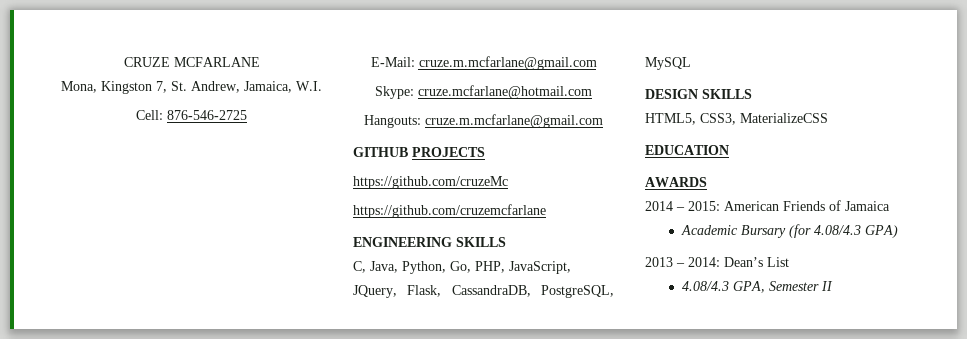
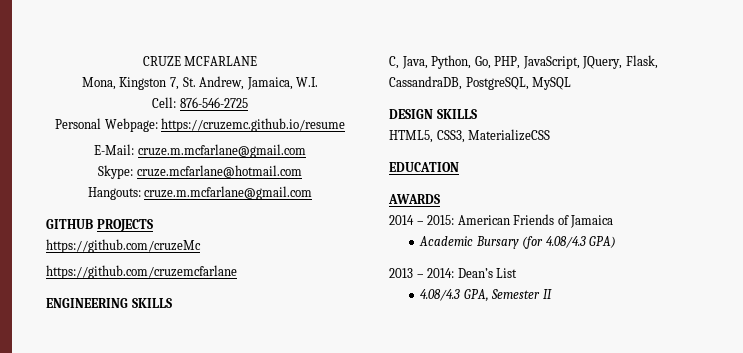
+ Personal Webpage: https://cruzemc.github.io/resume

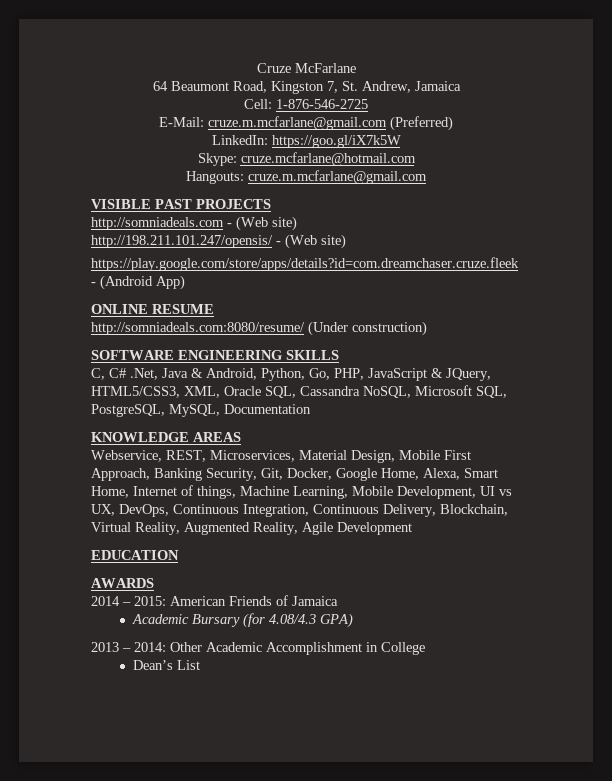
- CRUZE MCFARLANE
- Mona, Kingston 7, St. Andrew, Jamaica, W.I.
+ Cruze McFarlane
+ 64 Beaumont Road, Kingston 7, St. Andrew, Jamaica
- Cell: 876-546-2725
- Personal Webpage: https://cruzemc.github.io/resume
+ Cell: 1-876-546-2725
- E-Mail: cruze.m.mcfarlane@gmail.com
+ E-Mail: cruze.m.mcfarlane@gmail.com (Preferred)
+ LinkedIn: https://goo.gl/iX7k5W
- GITHUB PROJECTS
+ VISIBLE PAST PROJECTS
- https://github.com/cruzeMc
- https://github.com/cruzemcfarlane
- ENGINEERING SKILLS
- C, Java, Python, Go, PHP, JavaScript, JQuery, Flask, CassandraDB, PostgreSQL, MySQL
- DESIGN SKILLS
- HTML5, CSS3, MaterializeCSS
+ http://somniadeals.com - (Web site)
+ http://198.211.101.247/opensis/ - (Web site)
+ https://play.google.com/store/apps/details?id=com.dreamchaser.cruze.fleek - (Android App)
+ ONLINE RESUME
+ http://somniadeals.com:8080/resume/ (Under construction)
+ SOFTWARE ENGINEERING SKILLS
+ C, C# .Net, Java & Android, Python, Go, PHP, JavaScript & JQuery, HTML5/CSS3, XML, Oracle SQL, Cassandra NoSQL, Microsoft SQL, PostgreSQL, MySQL, Documentation
+ KNOWLEDGE AREAS
+ Webservice, REST, Microservices, Material Design, Mobile First Approach, Banking Security, Git, Docker, Google Home, Alexa, Smart Home, Internet of things, Machine Learning, Mobile Development, UI vs UX, DevOps, Continuous Integration, Continuous Delivery, Blockchain, Virtual Reality, Augmented Reality, Agile Development
- 2013 – 2014: Dean’s List
- 4.08/4.3 GPA, Semester II
+ 2013 – 2014: Other Academic Accomplishment in College
+ Dean’s List

